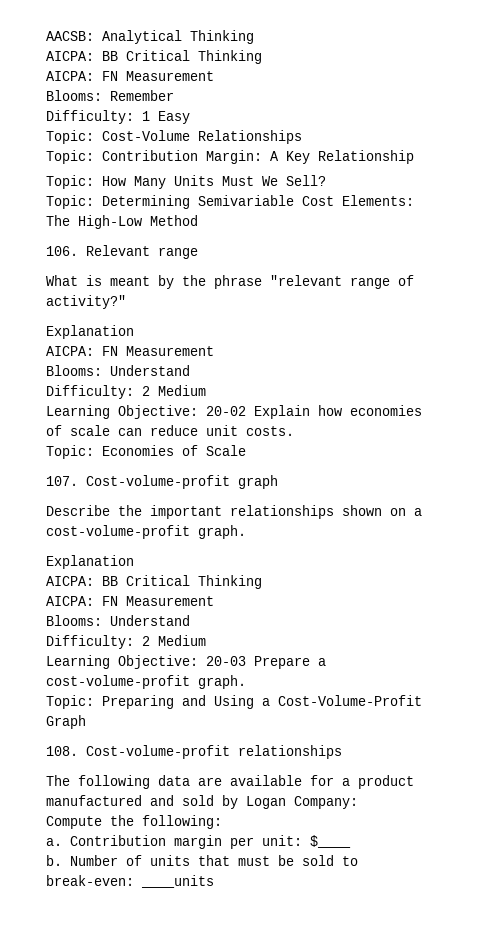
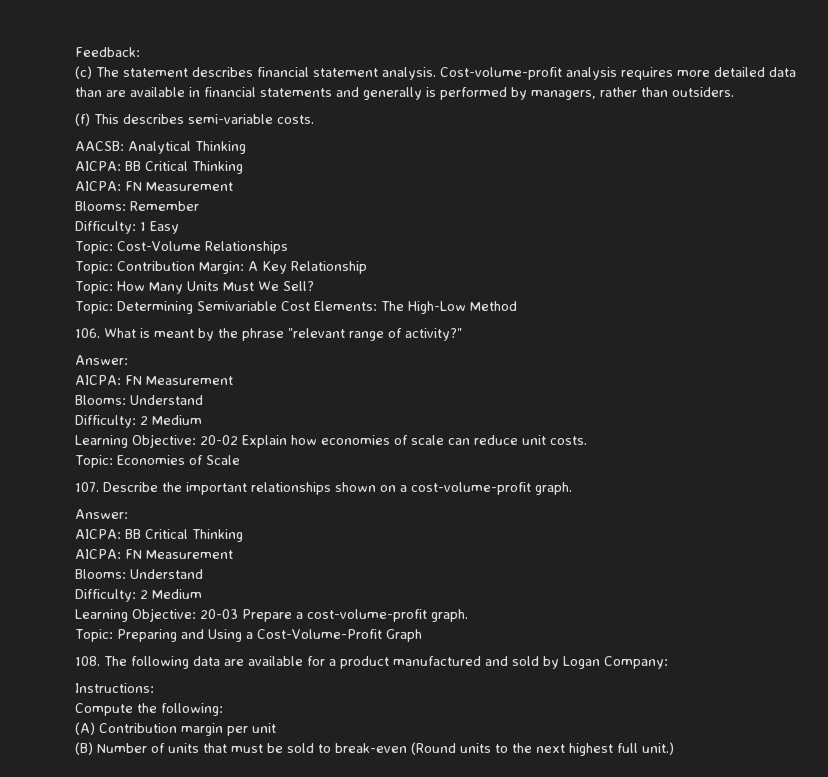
+ Feedback:
+ (c) The statement describes financial statement analysis. Cost-volume-profit analysis requires more detailed data than are available in financial statements and generally is performed by managers, rather than outsiders.
+ (f) This describes semi-variable costs.
- 106. Relevant range
- What is meant by the phrase "relevant range of activity?"
- Explanation
+ 106. What is meant by the phrase "relevant range of activity?"
+ Answer:
- 107. Cost-volume-profit graph
- Describe the important relationships shown on a cost-volume-profit graph.
- Explanation
+ 107. Describe the important relationships shown on a cost-volume-profit graph.
+ Answer:
- 108. Cost-volume-profit relationships
- The following data are available for a product manufactured and sold by Logan Company:
+ 108. The following data are available for a product manufactured and sold by Logan Company:
+ Instructions:
- a. Contribution margin per unit: $____
- b. Number of units that must be sold to break-even: ____units
+ (A) Contribution margin per unit
+ (B) Number of units that must be sold to break-even (Round units to the next highest full unit.)

